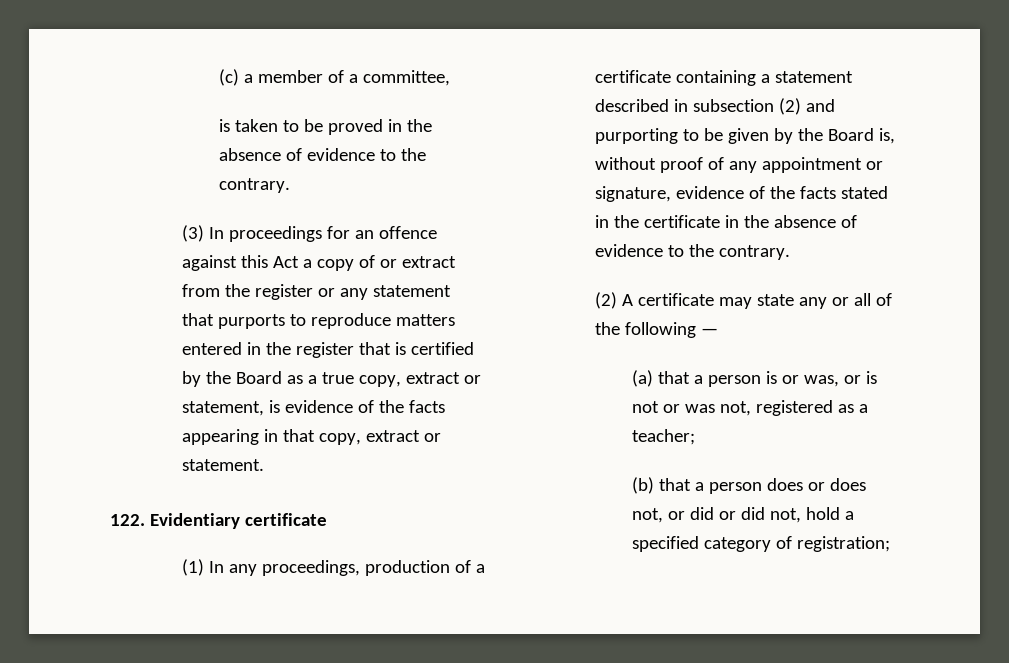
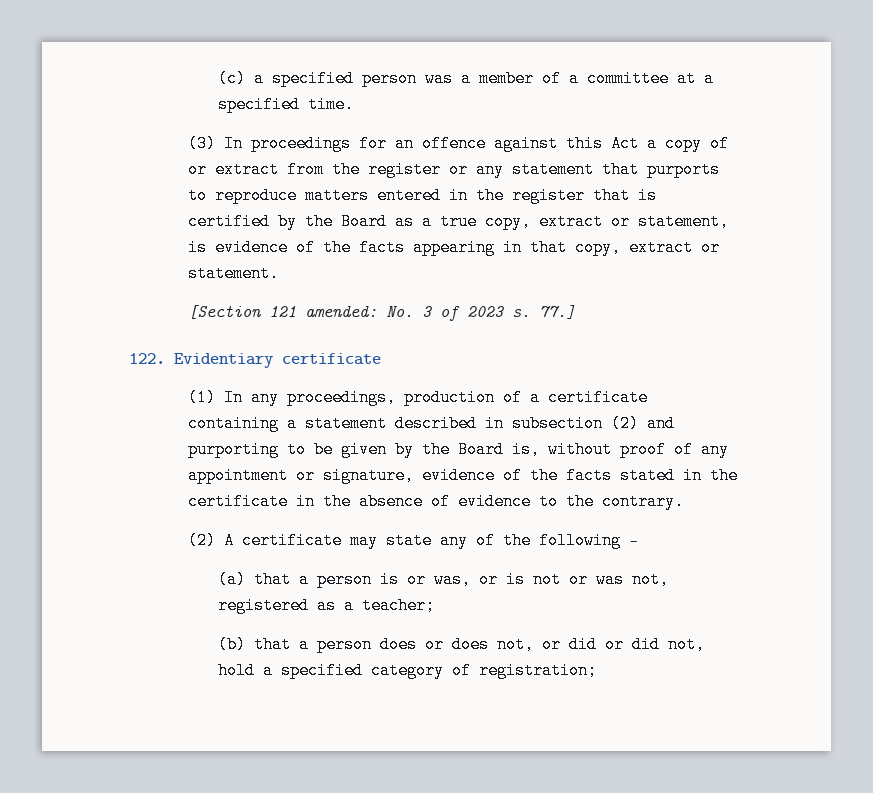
- (c) a member of a committee,
- is taken to be proved in the absence of evidence to the contrary.
+ (c) a specified person was a member of a committee at a specified time.
+ [Section 121 amended: No. 3 of 2023 s. 77.]
- (2) A certificate may state any or all of the following —
+ (2) A certificate may state any of the following —

